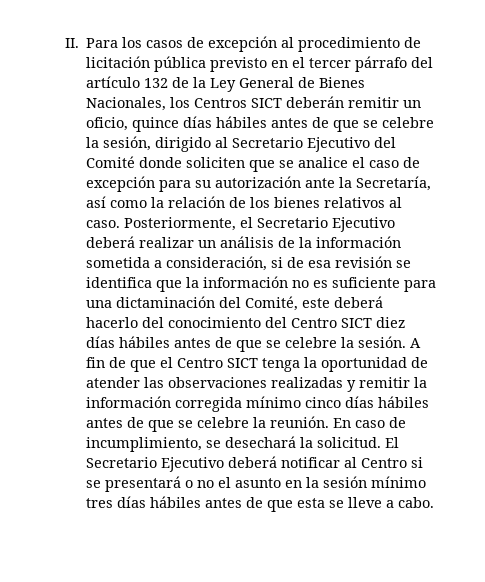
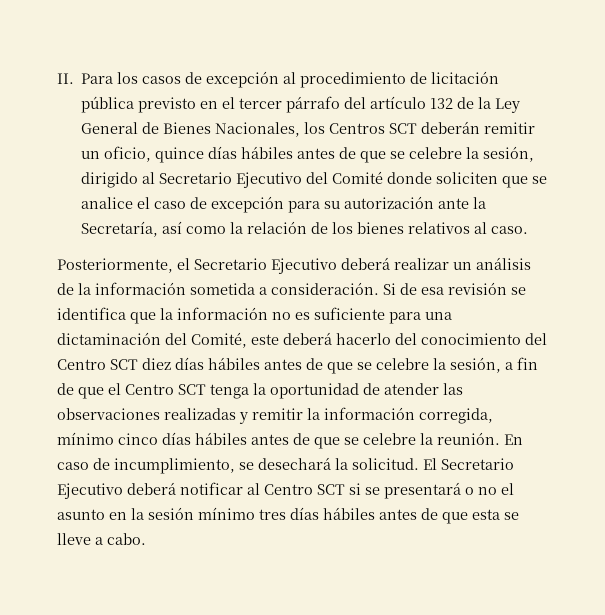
- II. Para los casos de excepción al procedimiento de licitación pública previsto en el tercer párrafo del artículo 132 de la Ley General de Bienes Nacionales, los Centros SICT deberán remitir un oficio, quince días hábiles antes de que se celebre la sesión, dirigido al Secretario Ejecutivo del Comité donde soliciten que se analice el caso de excepción para su autorización ante la Secretaría, así como la relación de los bienes relativos al caso. Posteriormente, el Secretario Ejecutivo deberá realizar un análisis de la información sometida a consideración, si de esa revisión se identifica que la información no es suficiente para una dictaminación del Comité, este deberá hacerlo del conocimiento del Centro SICT diez días hábiles antes de que se celebre la sesión. A fin de que el Centro SICT tenga la oportunidad de atender las observaciones realizadas y remitir la información corregida mínimo cinco días hábiles antes de que se celebre la reunión.
+ II. Para los casos de excepción al procedimiento de licitación pública previsto en el tercer párrafo del artículo 132 de la Ley General de Bienes Nacionales, los Centros SCT deberán remitir un oficio, quince días hábiles antes de que se celebre la sesión, dirigido al Secretario Ejecutivo del Comité donde soliciten que se analice el caso de excepción para su autorización ante la Secretaría, así como la relación de los bienes relativos al caso.
+ Posteriormente, el Secretario Ejecutivo deberá realizar un análisis de la información sometida a consideración. Si de esa revisión se identifica que la información no es suficiente para una dictaminación del Comité, este deberá hacerlo del conocimiento del Centro SCT diez días hábiles antes de que se celebre la sesión, a fin de que el Centro SCT tenga la oportunidad de atender las observaciones realizadas y remitir la información corregida, mínimo cinco días hábiles antes de que se celebre la reunión.
- El Secretario Ejecutivo deberá notificar al Centro si se presentará o no el asunto en la sesión mínimo tres días hábiles antes de que esta se lleve a cabo.
+ El Secretario Ejecutivo deberá notificar al Centro SCT si se presentará o no el asunto en la sesión mínimo tres días hábiles antes de que esta se lleve a cabo.

